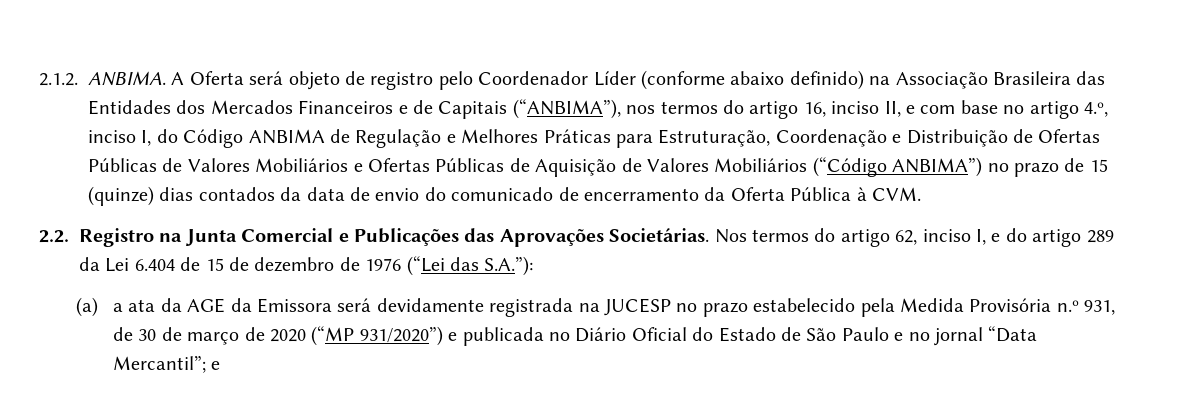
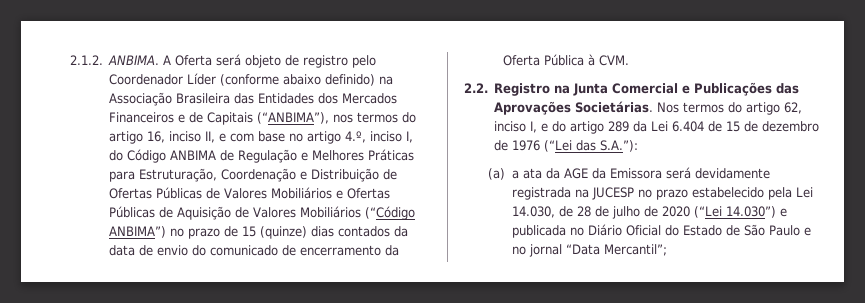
- (a) a ata da AGE da Emissora será devidamente registrada na JUCESP no prazo estabelecido pela Medida Provisória n.º 931, de 30 de março de 2020 (“MP 931/2020”) e publicada no Diário Oficial do Estado de São Paulo e no jornal “Data Mercantil”; e
+ (a) a ata da AGE da Emissora será devidamente registrada na JUCESP no prazo estabelecido pela Lei 14.030, de 28 de julho de 2020 (“Lei 14.030”) e publicada no Diário Oficial do Estado de São Paulo e no jornal “Data Mercantil”;

